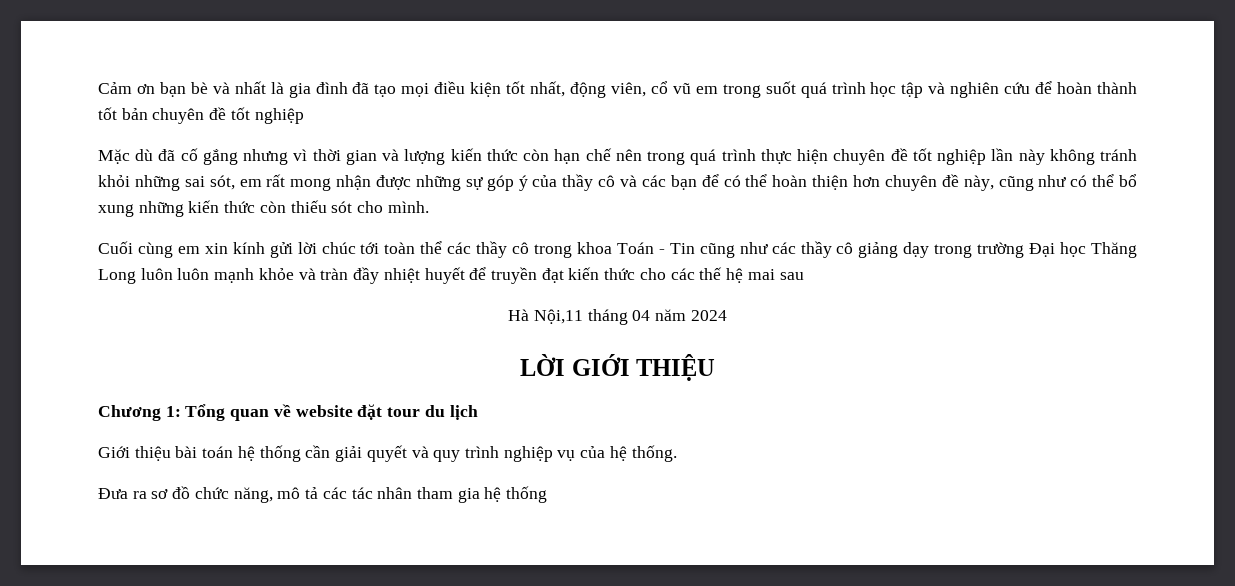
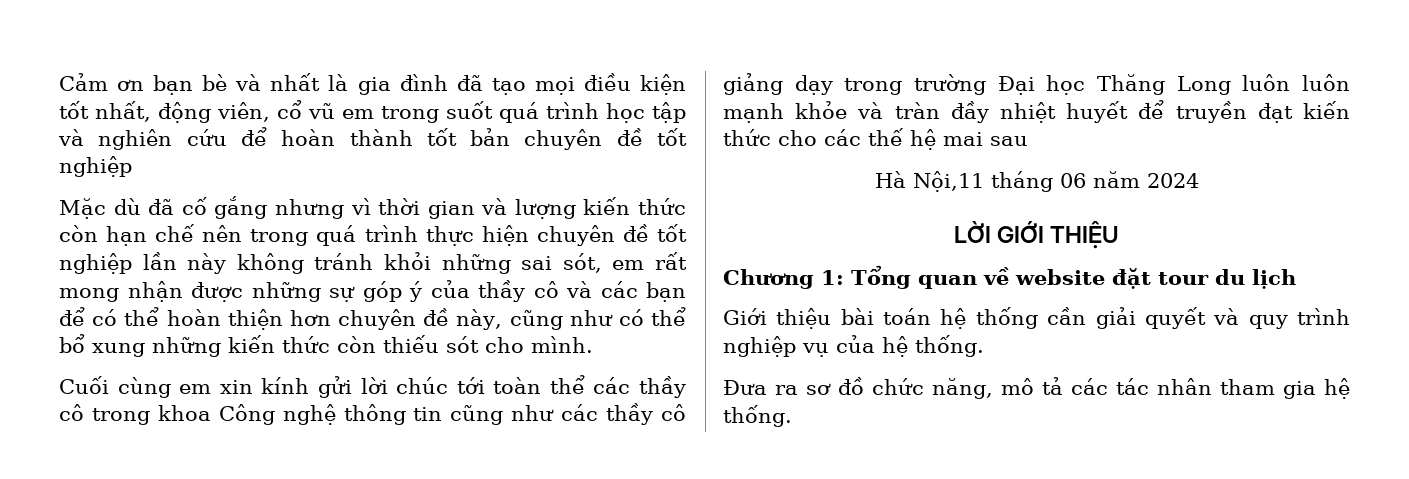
- Cuối cùng em xin kính gửi lời chúc tới toàn thể các thầy cô trong khoa Toán - Tin cũng như các thầy cô giảng dạy trong trường Đại học Thăng Long luôn luôn mạnh khỏe và tràn đầy nhiệt huyết để truyền đạt kiến thức cho các thế hệ mai sau
+ Cuối cùng em xin kính gửi lời chúc tới toàn thể các thầy cô trong khoa Công nghệ thông tin cũng như các thầy cô giảng dạy trong trường Đại học Thăng Long luôn luôn mạnh khỏe và tràn đầy nhiệt huyết để truyền đạt kiến thức cho các thế hệ mai sau
- Hà Nội,11 tháng 04 năm 2024
+ Hà Nội,11 tháng 06 năm 2024
- Đưa ra sơ đồ chức năng, mô tả các tác nhân tham gia hệ thống
+ Đưa ra sơ đồ chức năng, mô tả các tác nhân tham gia hệ thống.

